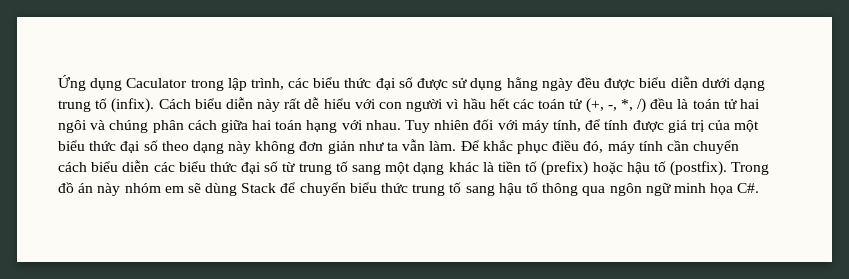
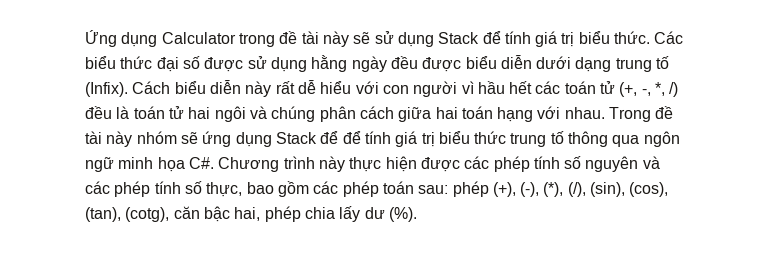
- Ứng dụng Caculator trong lập trình, các biểu thức đại số được sử dụng hằng ngày đều được biểu diễn dưới dạng trung tố (infix).
+ Ứng dụng Calculator trong đề tài này sẽ sử dụng Stack để tính giá trị biểu thức. Các biểu thức đại số được sử dụng hằng ngày đều được biểu diễn dưới dạng trung tố (Infix).
- Tuy nhiên đối với máy tính, để tính được giá trị của một biểu thức đại số theo dạng này không đơn giản như ta vẫn làm. Để khắc phục điều đó, máy tính cần chuyển cách biểu diễn các biểu thức đại số từ trung tố sang một dạng khác là tiền tố (prefix) hoặc hậu tố (postfix). Trong đồ án này nhóm em sẽ dùng Stack để chuyển biểu thức trung tố sang hậu tố thông qua ngôn ngữ minh họa C#.
+ Trong đề tài này nhóm sẽ ứng dụng Stack để để tính giá trị biểu thức trung tố thông qua ngôn ngữ minh họa C#. Chương trình này thực hiện được các phép tính số nguyên và các phép tính số thực, bao gồm các phép toán sau: phép (+), (-), (*), (/), (sin), (cos), (tan), (cotg), căn bậc hai, phép chia lấy dư (%).

